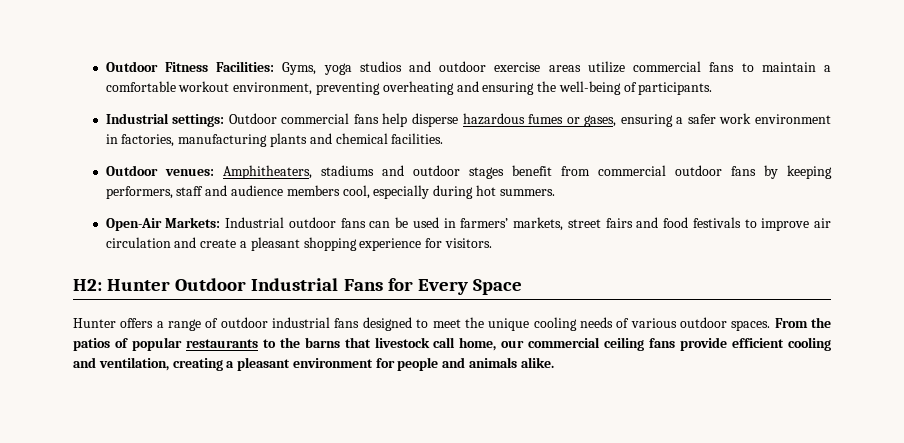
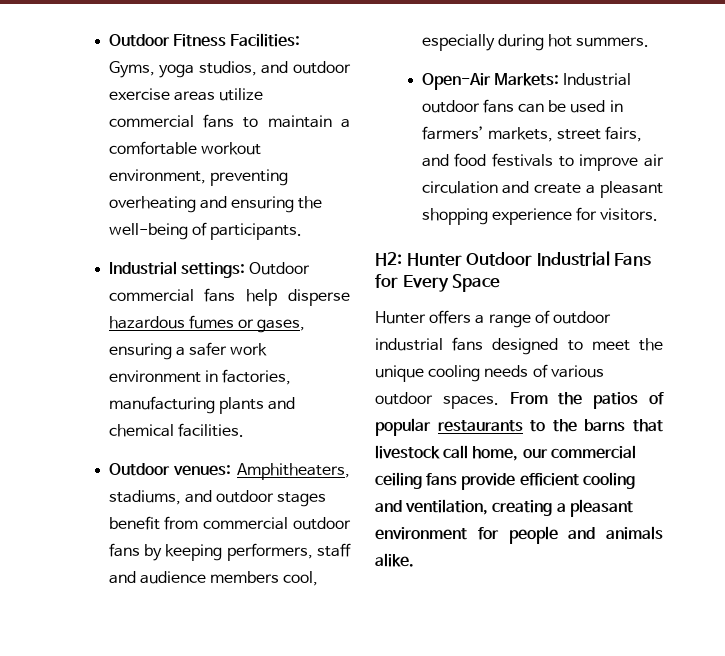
- Outdoor Fitness Facilities: Gyms, yoga studios and outdoor exercise areas utilize commercial fans to maintain a comfortable workout environment, preventing overheating and ensuring the well-being of participants.
+ Outdoor Fitness Facilities: Gyms, yoga studios, and outdoor exercise areas utilize commercial fans to maintain a comfortable workout environment, preventing overheating and ensuring the well-being of participants.
- Outdoor venues: Amphitheaters, stadiums and outdoor stages benefit from commercial outdoor fans by keeping performers, staff and audience members cool, especially during hot summers.
+ Outdoor venues: Amphitheaters, stadiums, and outdoor stages benefit from commercial outdoor fans by keeping performers, staff and audience members cool, especially during hot summers.
- Open-Air Markets: Industrial outdoor fans can be used in farmers’ markets, street fairs and food festivals to improve air circulation and create a pleasant shopping experience for visitors.
+ Open-Air Markets: Industrial outdoor fans can be used in farmers’ markets, street fairs, and food festivals to improve air circulation and create a pleasant shopping experience for visitors.

